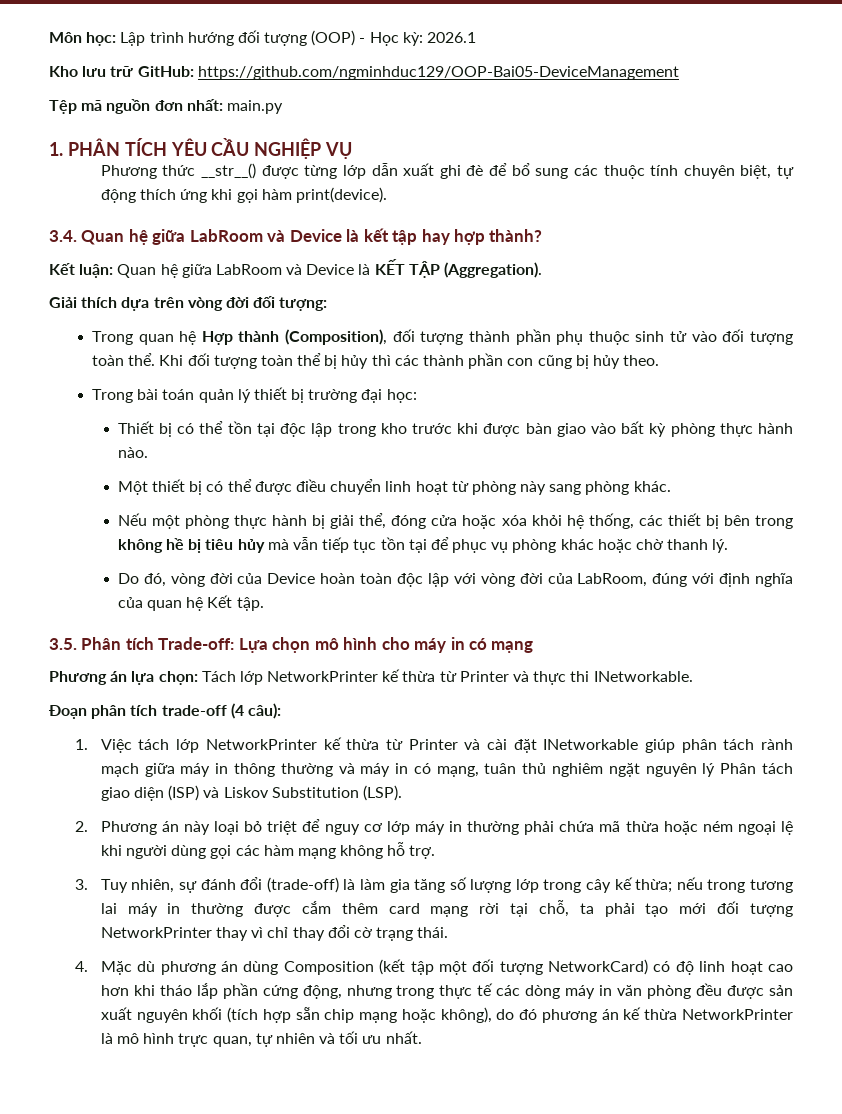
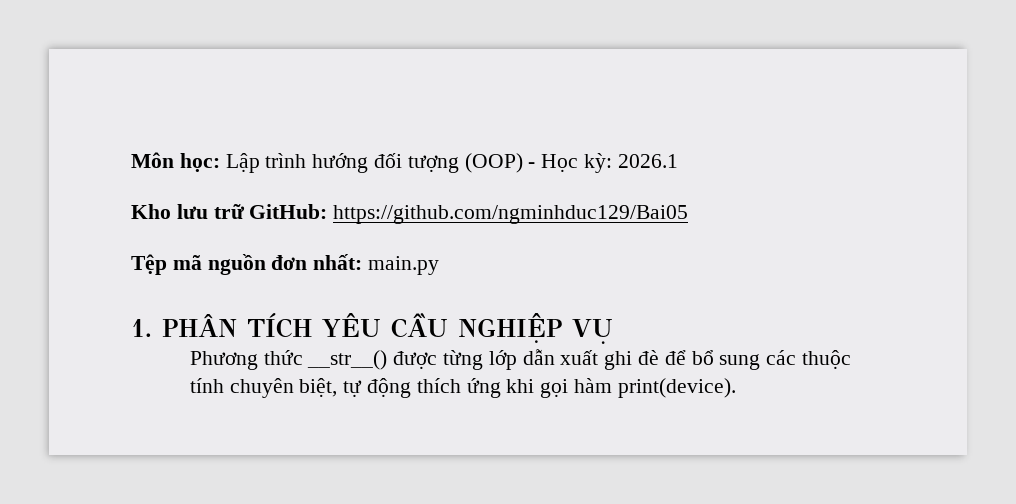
- Kho lưu trữ GitHub: https://github.com/ngminhduc129/OOP-Bai05-DeviceManagement
+ Kho lưu trữ GitHub: https://github.com/ngminhduc129/Bai05
- 3.4. Quan hệ giữa LabRoom và Device là kết tập hay hợp thành?
- Kết luận: Quan hệ giữa LabRoom và Device là KẾT TẬP (Aggregation).
- Giải thích dựa trên vòng đời đối tượng:
- Trong quan hệ Hợp thành (Composition), đối tượng thành phần phụ thuộc sinh tử vào đối tượng toàn thể. Khi đối tượng toàn thể bị hủy thì các thành phần con cũng bị hủy theo.
- Trong bài toán quản lý thiết bị trường đại học:
- Thiết bị có thể tồn tại độc lập trong kho trước khi được bàn giao vào bất kỳ phòng thực hành nào.
- Một thiết bị có thể được điều chuyển linh hoạt từ phòng này sang phòng khác.
- Nếu một phòng thực hành bị giải thể, đóng cửa hoặc xóa khỏi hệ thống, các thiết bị bên trong không hề bị tiêu hủy mà vẫn tiếp tục tồn tại để phục vụ phòng khác hoặc chờ thanh lý.
- Do đó, vòng đời của Device hoàn toàn độc lập với vòng đời của LabRoom, đúng với định nghĩa của quan hệ Kết tập.
- 3.5. Phân tích Trade-off: Lựa chọn mô hình cho máy in có mạng
- Phương án lựa chọn: Tách lớp NetworkPrinter kế thừa từ Printer và thực thi INetworkable.
- Đoạn phân tích trade-off (4 câu):
- 1. Việc tách lớp NetworkPrinter kế thừa từ Printer và cài đặt INetworkable giúp phân tách rành mạch giữa máy in thông thường và máy in có mạng, tuân thủ nghiêm ngặt nguyên lý Phân tách giao diện (ISP) và Liskov Substitution (LSP).
- 2. Phương án này loại bỏ triệt để nguy cơ lớp máy in thường phải chứa mã thừa hoặc ném ngoại lệ khi người dùng gọi các hàm mạng không hỗ trợ.
- 3. Tuy nhiên, sự đánh đổi (trade-off) là làm gia tăng số lượng lớp trong cây kế thừa; nếu trong tương lai máy in thường được cắm thêm card mạng rời tại chỗ, ta phải tạo mới đối tượng NetworkPrinter thay vì chỉ thay đổi cờ trạng thái.
- 4. Mặc dù phương án dùng Composition (kết tập một đối tượng NetworkCard) có độ linh hoạt cao hơn khi tháo lắp phần cứng động, nhưng trong thực tế các dòng máy in văn phòng đều được sản xuất nguyên khối (tích hợp sẵn chip mạng hoặc không), do đó phương án kế thừa NetworkPrinter là mô hình trực quan, tự nhiên và tối ưu nhất.

